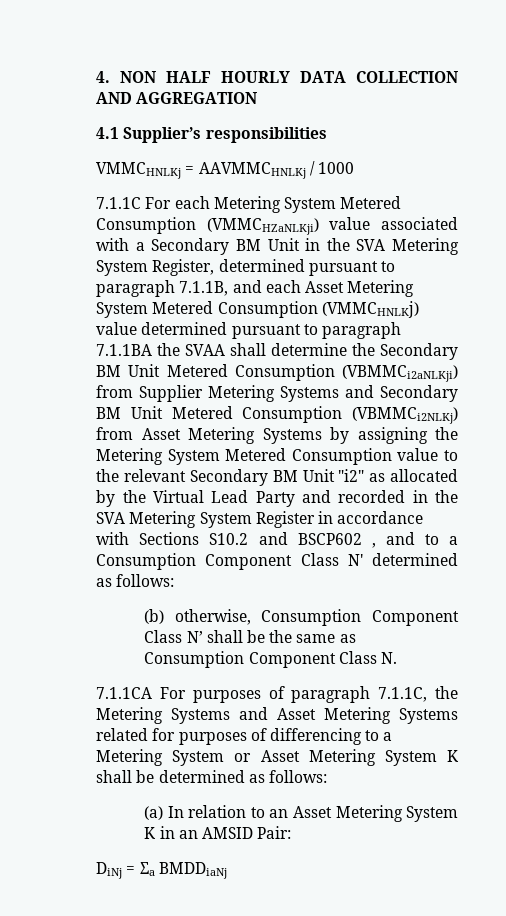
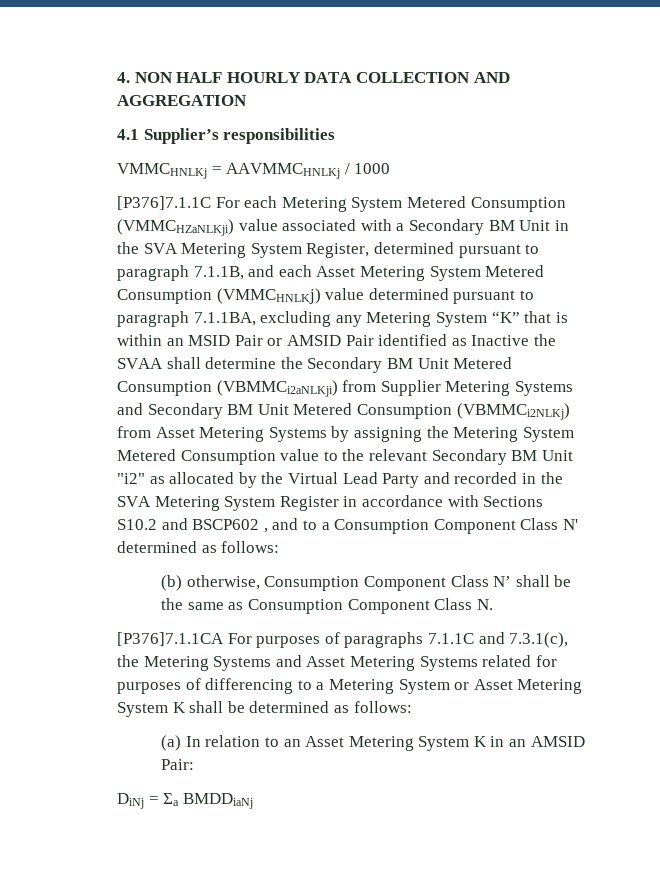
- 7.1.1C For each Metering System Metered Consumption (VMMCHZaNLKji) value associated with a Secondary BM Unit in the SVA Metering System Register, determined pursuant to paragraph 7.1.1B, and each Asset Metering System Metered Consumption (VMMCHNLKj) value determined pursuant to paragraph 7.1.1BA the SVAA shall determine the Secondary BM Unit Metered Consumption (VBMMCi2aNLKji) from Supplier Metering Systems and Secondary BM Unit Metered Consumption (VBMMCi2NLKj) from Asset Metering Systems by assigning the Metering System Metered Consumption value to the relevant Secondary BM Unit "i2" as allocated by the Virtual Lead Party and recorded in the SVA Metering System Register in accordance with Sections S10.2 and BSCP602 , and to a Consumption Component Class N' determined as follows:
+ [P376]7.1.1C For each Metering System Metered Consumption (VMMCHZaNLKji) value associated with a Secondary BM Unit in the SVA Metering System Register, determined pursuant to paragraph 7.1.1B, and each Asset Metering System Metered Consumption (VMMCHNLKj) value determined pursuant to paragraph 7.1.1BA, excluding any Metering System “K” that is within an MSID Pair or AMSID Pair identified as Inactive the SVAA shall determine the Secondary BM Unit Metered Consumption (VBMMCi2aNLKji) from Supplier Metering Systems and Secondary BM Unit Metered Consumption (VBMMCi2NLKj) from Asset Metering Systems by assigning the Metering System Metered Consumption value to the relevant Secondary BM Unit "i2" as allocated by the Virtual Lead Party and recorded in the SVA Metering System Register in accordance with Sections S10.2 and BSCP602 , and to a Consumption Component Class N' determined as follows:
- 7.1.1CA For purposes of paragraph 7.1.1C, the Metering Systems and Asset Metering Systems related for purposes of differencing to a Metering System or Asset Metering System K shall be determined as follows:
+ [P376]7.1.1CA For purposes of paragraphs 7.1.1C and 7.3.1(c), the Metering Systems and Asset Metering Systems related for purposes of differencing to a Metering System or Asset Metering System K shall be determined as follows:

